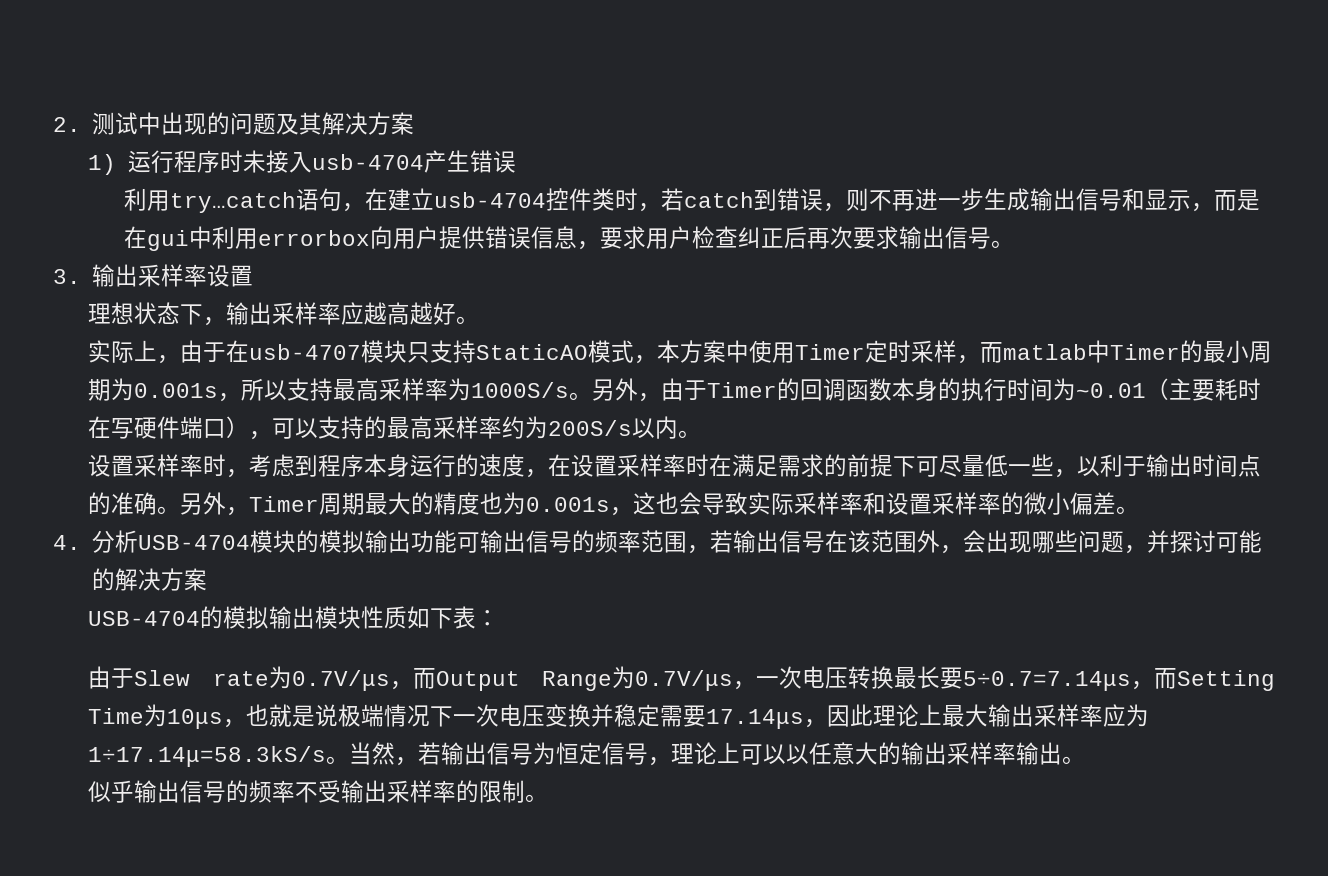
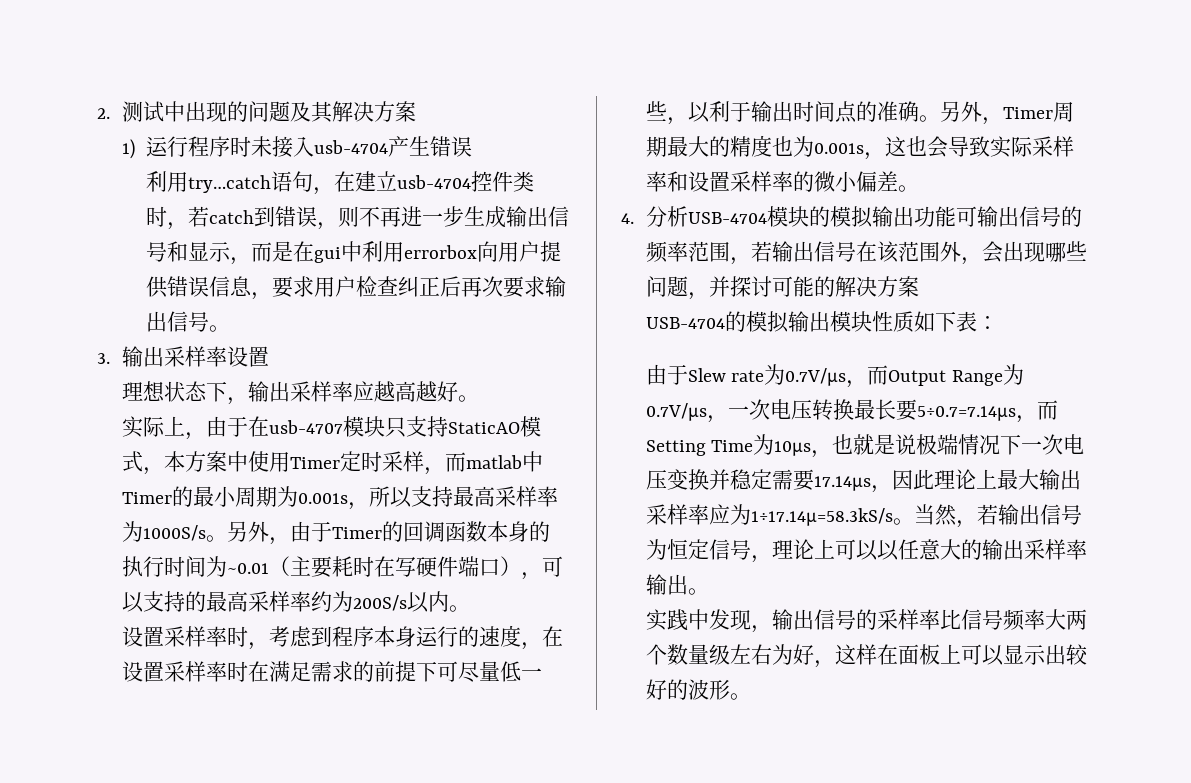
- 似乎输出信号的频率不受输出采样率的限制。
+ 实践中发现，输出信号的采样率比信号频率大两个数量级左右为好，这样在面板上可以显示出较好的波形。

